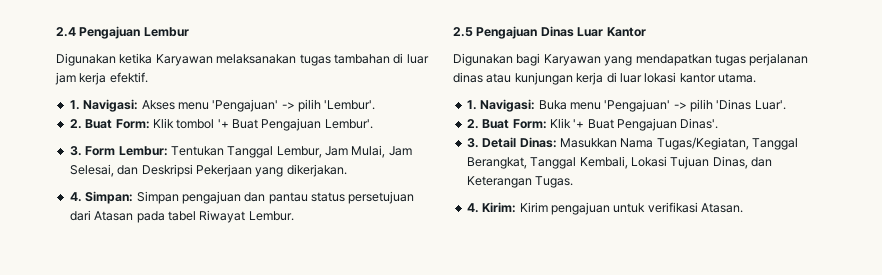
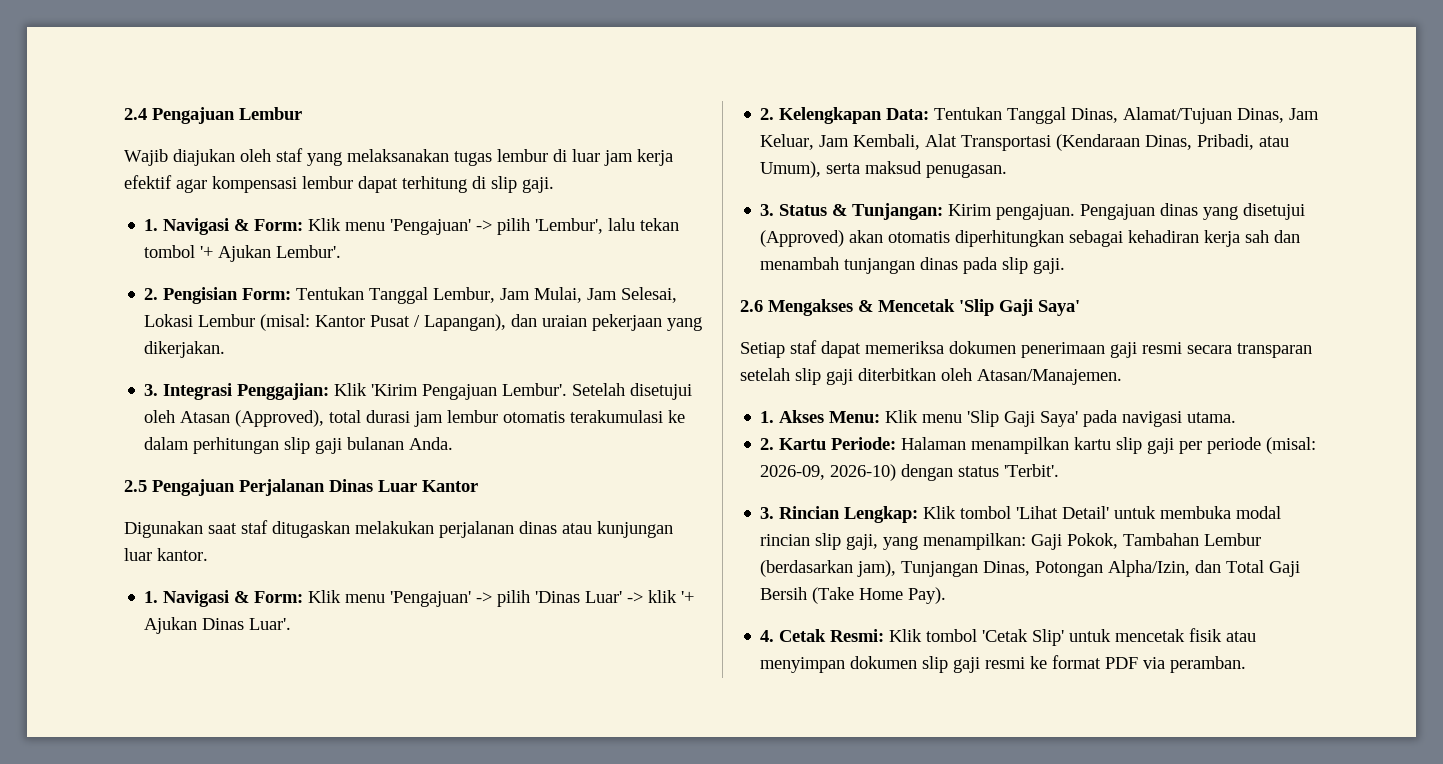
- Digunakan ketika Karyawan melaksanakan tugas tambahan di luar jam kerja efektif.
- 1. Navigasi: Akses menu 'Pengajuan' -> pilih 'Lembur'.
- 2. Buat Form: Klik tombol '+ Buat Pengajuan Lembur'.
- 3. Form Lembur: Tentukan Tanggal Lembur, Jam Mulai, Jam Selesai, dan Deskripsi Pekerjaan yang dikerjakan.
- 4. Simpan: Simpan pengajuan dan pantau status persetujuan dari Atasan pada tabel Riwayat Lembur.
+ Wajib diajukan oleh staf yang melaksanakan tugas lembur di luar jam kerja efektif agar kompensasi lembur dapat terhitung di slip gaji.
+ 1. Navigasi & Form: Klik menu 'Pengajuan' -> pilih 'Lembur', lalu tekan tombol '+ Ajukan Lembur'.
+ 2. Pengisian Form: Tentukan Tanggal Lembur, Jam Mulai, Jam Selesai, Lokasi Lembur (misal: Kantor Pusat / Lapangan), dan uraian pekerjaan yang dikerjakan.
+ 3. Integrasi Penggajian: Klik 'Kirim Pengajuan Lembur'. Setelah disetujui oleh Atasan (Approved), total durasi jam lembur otomatis terakumulasi ke dalam perhitungan slip gaji bulanan Anda.
- 2.5 Pengajuan Dinas Luar Kantor
+ 2.5 Pengajuan Perjalanan Dinas Luar Kantor
- Digunakan bagi Karyawan yang mendapatkan tugas perjalanan dinas atau kunjungan kerja di luar lokasi kantor utama.
- 1. Navigasi: Buka menu 'Pengajuan' -> pilih 'Dinas Luar'.
- 2. Buat Form: Klik '+ Buat Pengajuan Dinas'.
- 3. Detail Dinas: Masukkan Nama Tugas/Kegiatan, Tanggal Berangkat, Tanggal Kembali, Lokasi Tujuan Dinas, dan Keterangan Tugas.
- 4. Kirim: Kirim pengajuan untuk verifikasi Atasan.
+ Digunakan saat staf ditugaskan melakukan perjalanan dinas atau kunjungan luar kantor.
+ 1. Navigasi & Form: Klik menu 'Pengajuan' -> pilih 'Dinas Luar' -> klik '+ Ajukan Dinas Luar'.
+ 2. Kelengkapan Data: Tentukan Tanggal Dinas, Alamat/Tujuan Dinas, Jam Keluar, Jam Kembali, Alat Transportasi (Kendaraan Dinas, Pribadi, atau Umum), serta maksud penugasan.
+ 3. Status & Tunjangan: Kirim pengajuan. Pengajuan dinas yang disetujui (Approved) akan otomatis diperhitungkan sebagai kehadiran kerja sah dan menambah tunjangan dinas pada slip gaji.
+ 2.6 Mengakses & Mencetak 'Slip Gaji Saya'
+ Setiap staf dapat memeriksa dokumen penerimaan gaji resmi secara transparan setelah slip gaji diterbitkan oleh Atasan/Manajemen.
+ 1. Akses Menu: Klik menu 'Slip Gaji Saya' pada navigasi utama.
+ 2. Kartu Periode: Halaman menampilkan kartu slip gaji per periode (misal: 2026-09, 2026-10) dengan status 'Terbit'.
+ 3. Rincian Lengkap: Klik tombol 'Lihat Detail' untuk membuka modal rincian slip gaji, yang menampilkan: Gaji Pokok, Tambahan Lembur (berdasarkan jam), Tunjangan Dinas, Potongan Alpha/Izin, dan Total Gaji Bersih (Take Home Pay).
+ 4. Cetak Resmi: Klik tombol 'Cetak Slip' untuk mencetak fisik atau menyimpan dokumen slip gaji resmi ke format PDF via peramban.

